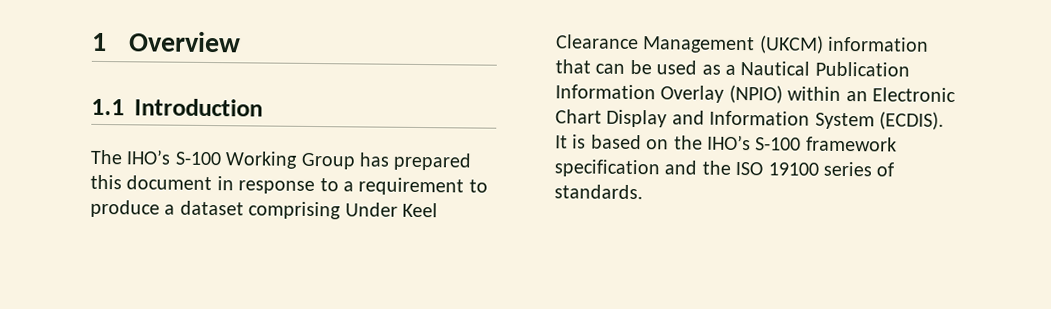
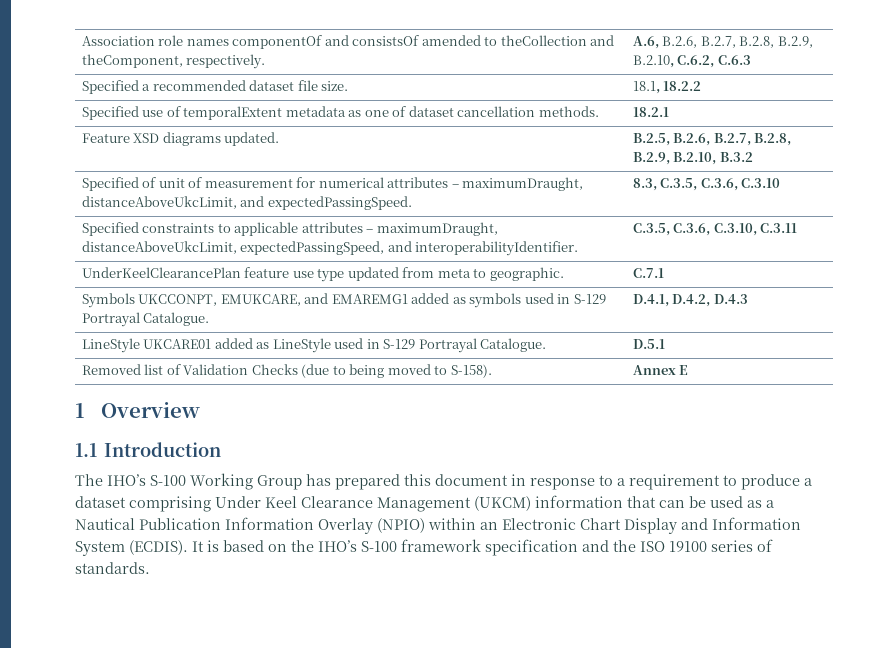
+ Association role names componentOf and consistsOf amended to theCollection and theComponent, respectively. | A.6, B.2.6, B.2.7, B.2.8, B.2.9, B.2.10, C.6.2, C.6.3
+ Specified a recommended dataset file size. | 18.1, 18.2.2
+ Specified use of temporalExtent metadata as one of dataset cancellation methods. | 18.2.1
+ Feature XSD diagrams updated. | B.2.5, B.2.6, B.2.7, B.2.8, B.2.9, B.2.10, B.3.2
+ Specified of unit of measurement for numerical attributes – maximumDraught, distanceAboveUkcLimit, and expectedPassingSpeed. | 8.3, C.3.5, C.3.6, C.3.10
+ Specified constraints to applicable attributes – maximumDraught, distanceAboveUkcLimit, expectedPassingSpeed, and interoperabilityIdentifier. | C.3.5, C.3.6, C.3.10, C.3.11
+ UnderKeelClearancePlan feature use type updated from meta to geographic. | C.7.1
+ Symbols UKCCONPT, EMUKCARE, and EMAREMG1 added as symbols used in S-129 Portrayal Catalogue. | D.4.1, D.4.2, D.4.3
+ LineStyle UKCARE01 added as LineStyle used in S-129 Portrayal Catalogue. | D.5.1
+ Removed list of Validation Checks (due to being moved to S-158). | Annex E

